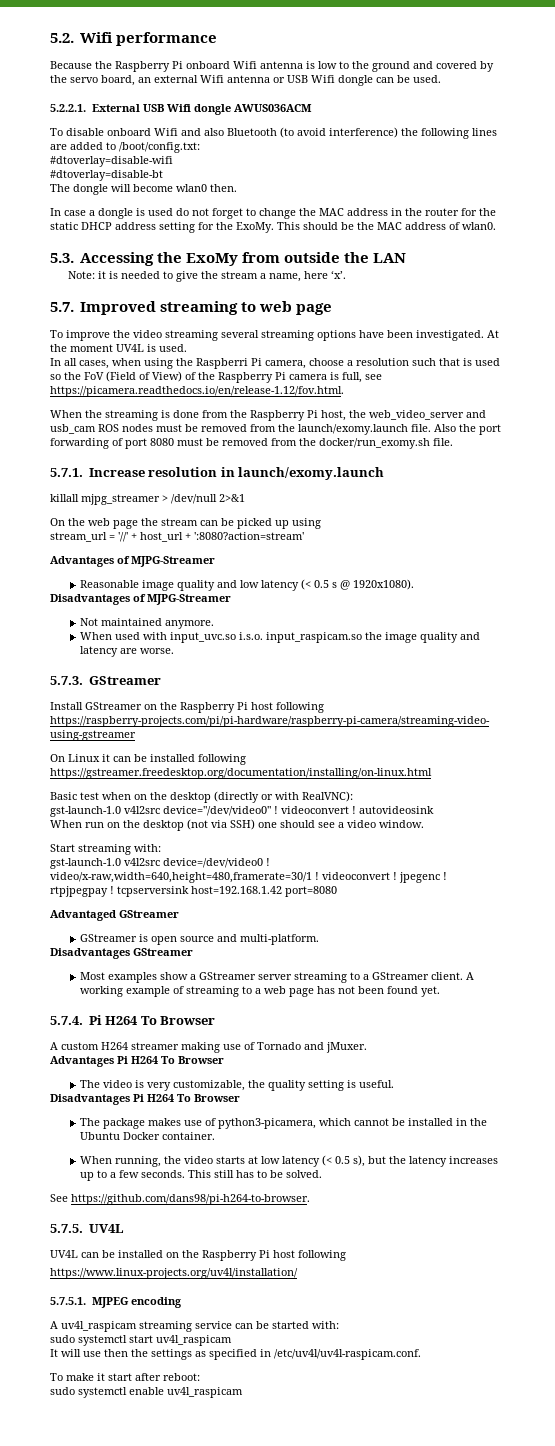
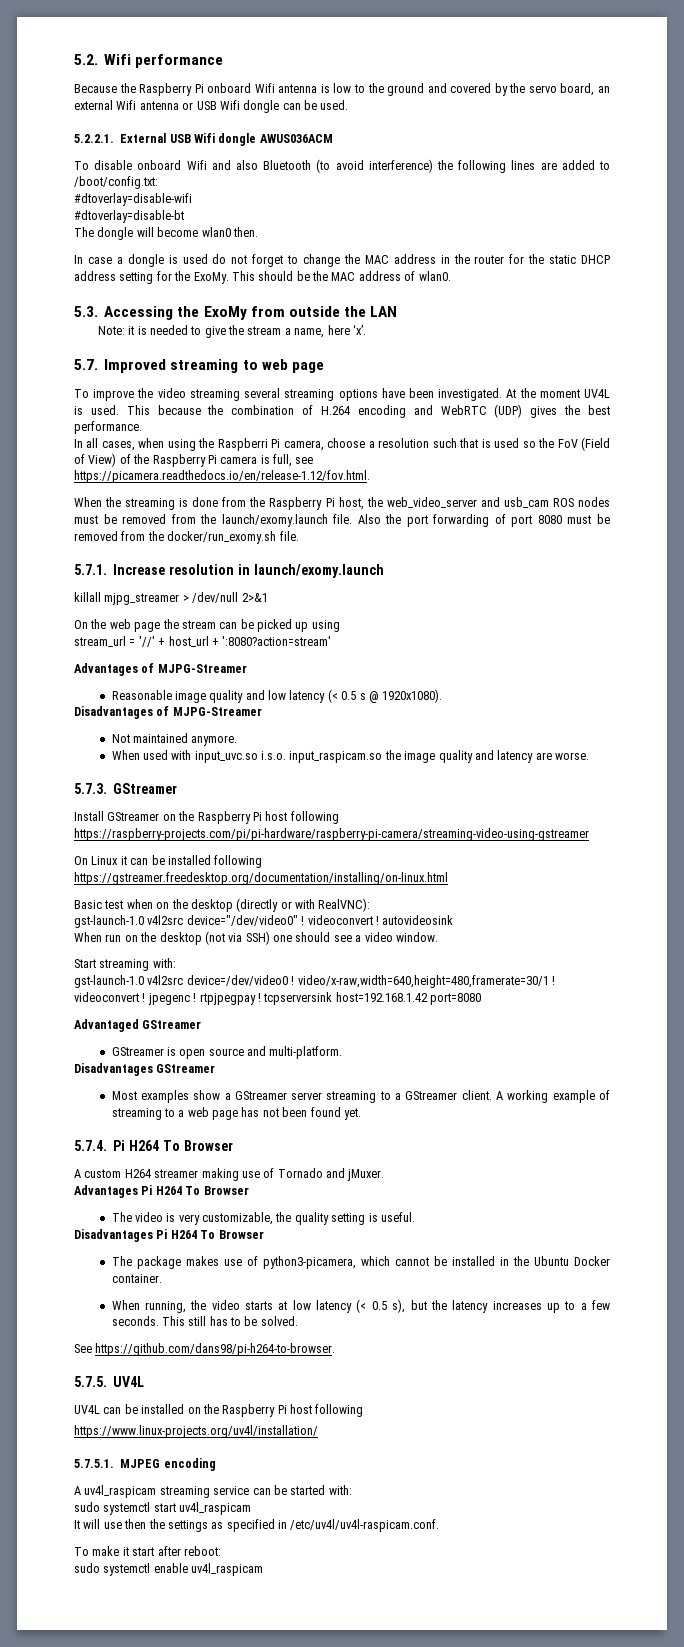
+ This because the combination of H.264 encoding and WebRTC (UDP) gives the best performance.

